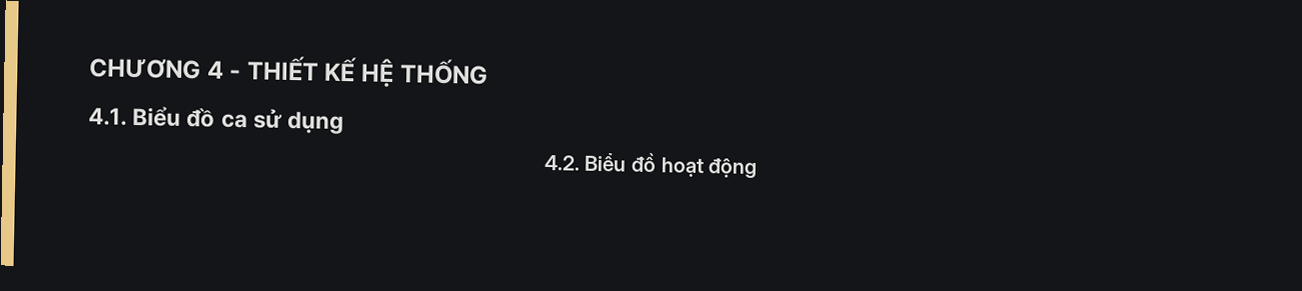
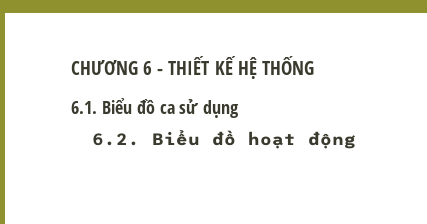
- CHƯƠNG 4 - THIẾT KẾ HỆ THỐNG
+ CHƯƠNG 6 - THIẾT KẾ HỆ THỐNG
- 4.1. Biểu đồ ca sử dụng
+ 6.1. Biểu đồ ca sử dụng
- 4.2. Biểu đồ hoạt động
+ 6.2. Biểu đồ hoạt động

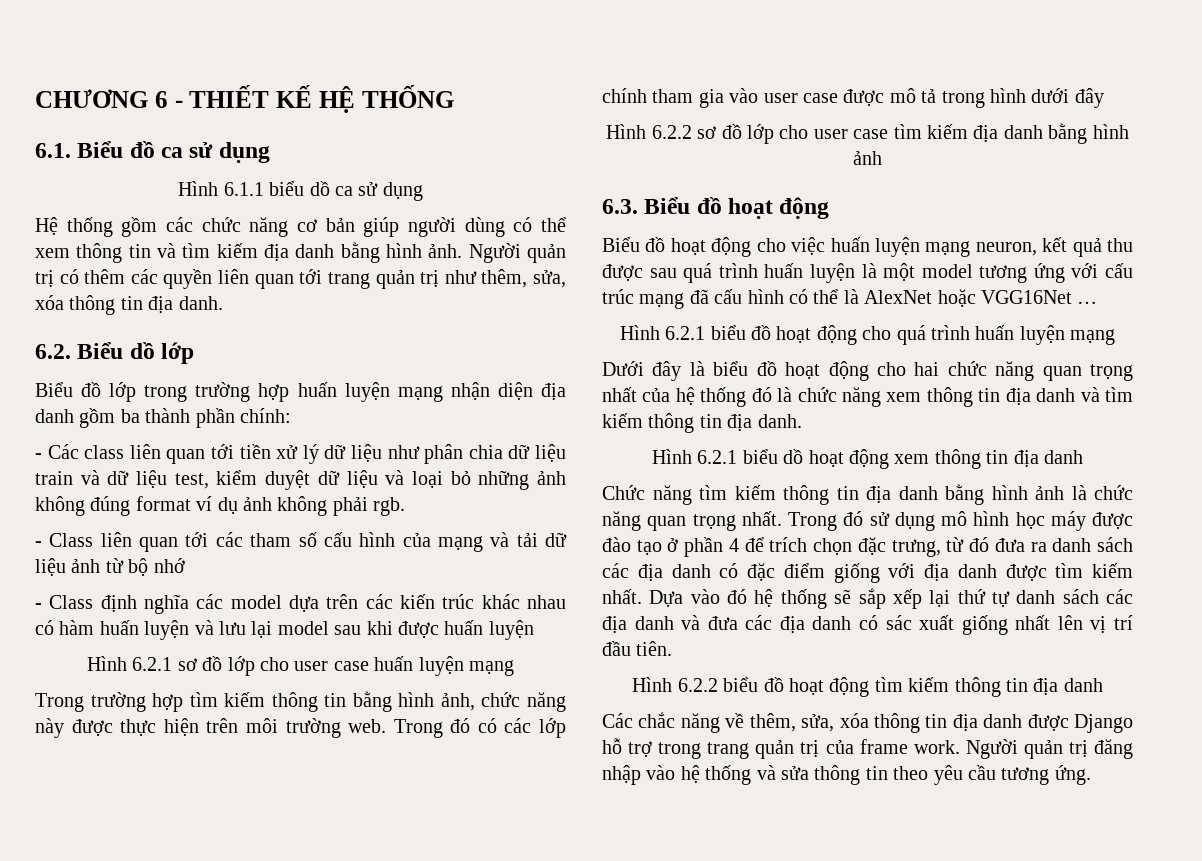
- 6.2. Biểu đồ hoạt động
+ Hình 6.1.1 biểu dồ ca sử dụng
+ Hệ thống gồm các chức năng cơ bản giúp người dùng có thể xem thông tin và tìm kiếm địa danh bằng hình ảnh. Người quản trị có thêm các quyền liên quan tới trang quản trị như thêm, sửa, xóa thông tin địa danh.
+ 6.2. Biểu dồ lớp
+ Biểu đồ lớp trong trường hợp huấn luyện mạng nhận diện địa danh gồm ba thành phần chính:
+ - Các class liên quan tới tiền xử lý dữ liệu như phân chia dữ liệu train và dữ liệu test, kiểm duyệt dữ liệu và loại bỏ những ảnh không đúng format ví dụ ảnh không phải rgb.
+ - Class liên quan tới các tham số cấu hình của mạng và tải dữ liệu ảnh từ bộ nhớ
+ - Class định nghĩa các model dựa trên các kiến trúc khác nhau có hàm huấn luyện và lưu lại model sau khi được huấn luyện
+ Hình 6.2.1 sơ đồ lớp cho user case huấn luyện mạng
+ Trong trường hợp tìm kiếm thông tin bằng hình ảnh, chức năng này được thực hiện trên môi trường web. Trong đó có các lớp chính tham gia vào user case được mô tả trong hình dưới đây
+ Hình 6.2.2 sơ đồ lớp cho user case tìm kiếm địa danh bằng hình ảnh
+ 6.3. Biểu đồ hoạt động
+ Biểu đồ hoạt động cho việc huấn luyện mạng neuron, kết quả thu được sau quá trình huấn luyện là một model tương ứng với cấu trúc mạng đã cấu hình có thể là AlexNet hoặc VGG16Net …
+ Hình 6.2.1 biểu đồ hoạt động cho quá trình huấn luyện mạng
+ Dưới đây là biểu đồ hoạt động cho hai chức năng quan trọng nhất của hệ thống đó là chức năng xem thông tin địa danh và tìm kiếm thông tin địa danh.
+ Hình 6.2.1 biểu dồ hoạt động xem thông tin địa danh
+ Chức năng tìm kiếm thông tin địa danh bằng hình ảnh là chức năng quan trọng nhất. Trong đó sử dụng mô hình học máy được đào tạo ở phần 4 để trích chọn đặc trưng, từ đó đưa ra danh sách các địa danh có đặc điểm giống với địa danh được tìm kiếm nhất. Dựa vào đó hệ thống sẽ sắp xếp lại thứ tự danh sách các địa danh và đưa các địa danh có sác xuất giống nhất lên vị trí đầu tiên.
+ Hình 6.2.2 biểu đồ hoạt động tìm kiếm thông tin địa danh
+ Các chắc năng về thêm, sửa, xóa thông tin địa danh được Django hỗ trợ trong trang quản trị của frame work. Người quản trị đăng nhập vào hệ thống và sửa thông tin theo yêu cầu tương ứng.

